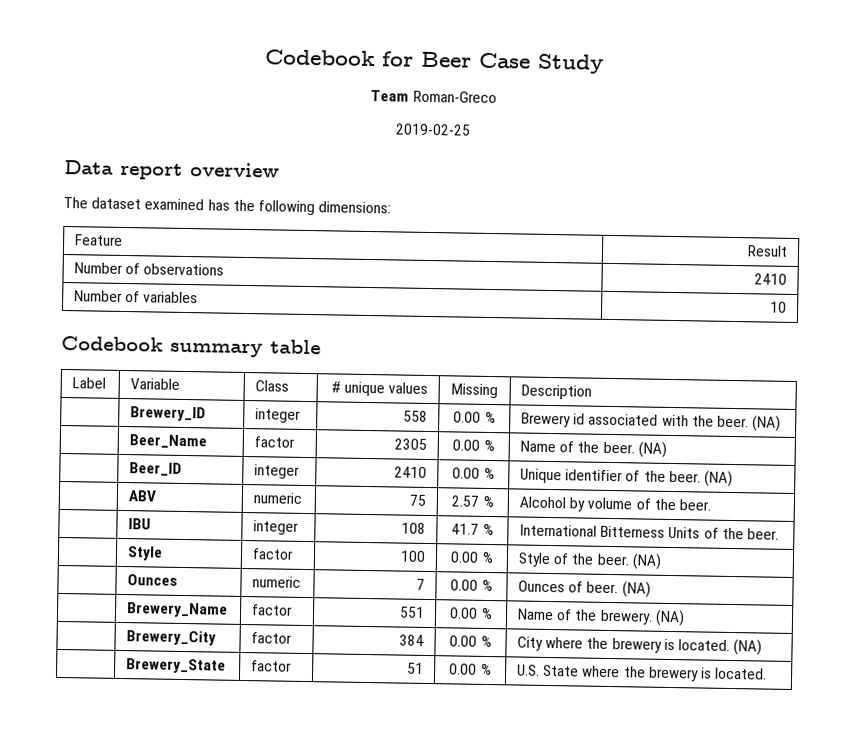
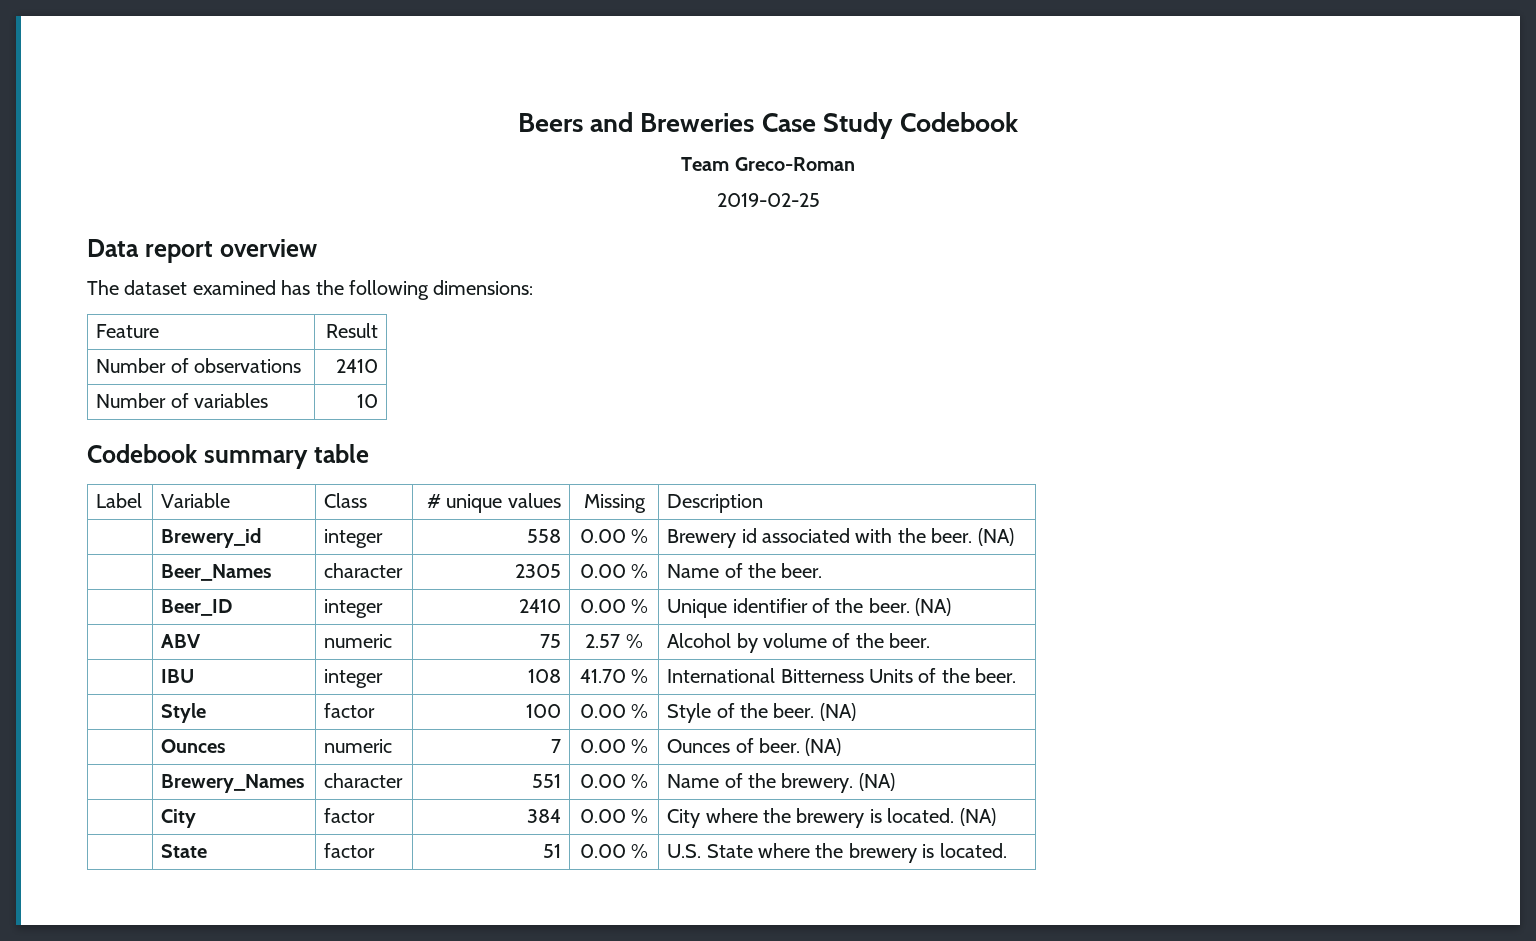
- Codebook for Beer Case Study
+ Beers and Breweries Case Study Codebook
- Team Roman-Greco
+ Team Greco-Roman
- | Brewery_ID | integer | 558 | 0.00 % | Brewery id associated with the beer. (NA)
+ | Brewery_id | integer | 558 | 0.00 % | Brewery id associated with the beer. (NA)
- | Beer_Name | factor | 2305 | 0.00 % | Name of the beer. (NA)
+ | Beer_Names | character | 2305 | 0.00 % | Name of the beer.
- | IBU | integer | 108 | 41.7 % | International Bitterness Units of the beer.
+ | IBU | integer | 108 | 41.70 % | International Bitterness Units of the beer.
- | Brewery_Name | factor | 551 | 0.00 % | Name of the brewery. (NA)
+ | Brewery_Names | character | 551 | 0.00 % | Name of the brewery. (NA)
- | Brewery_City | factor | 384 | 0.00 % | City where the brewery is located. (NA)
+ | City | factor | 384 | 0.00 % | City where the brewery is located. (NA)
- | Brewery_State | factor | 51 | 0.00 % | U.S. State where the brewery is located.
+ | State | factor | 51 | 0.00 % | U.S. State where the brewery is located.

